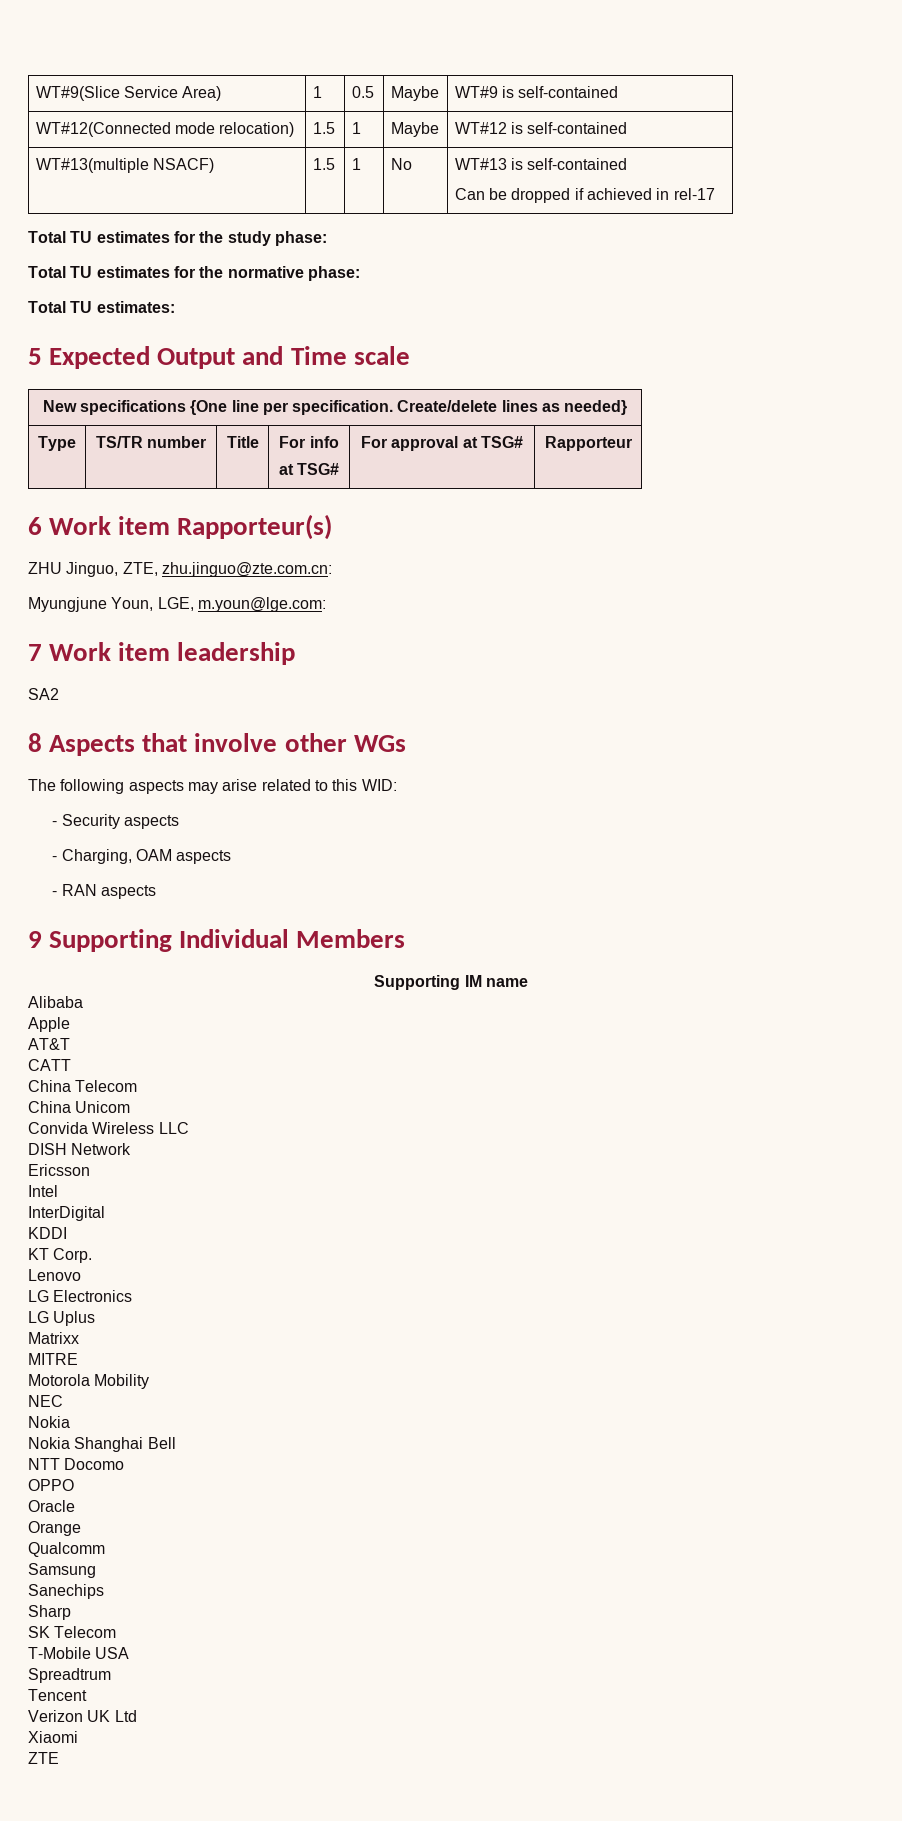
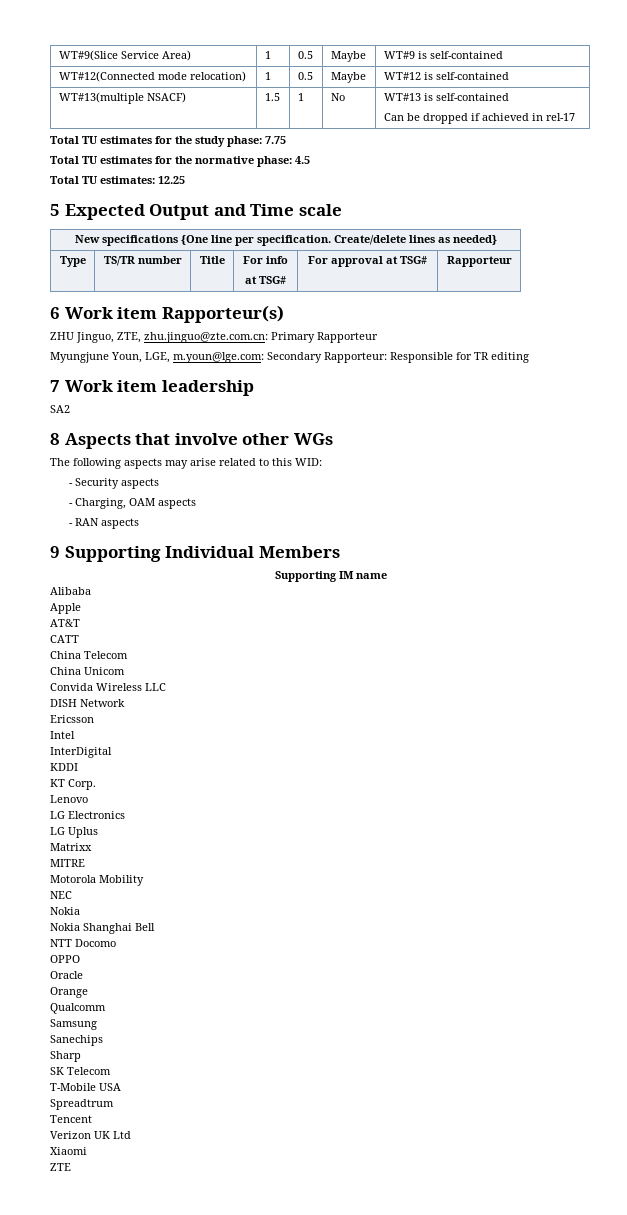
- WT#12(Connected mode relocation) | 1.5 | 1 | Maybe | WT#12 is self-contained
+ WT#12(Connected mode relocation) | 1 | 0.5 | Maybe | WT#12 is self-contained
- Total TU estimates for the study phase:
+ Total TU estimates for the study phase: 7.75
- Total TU estimates for the normative phase:
+ Total TU estimates for the normative phase: 4.5
- Total TU estimates:
+ Total TU estimates: 12.25
- ZHU Jinguo, ZTE, zhu.jinguo@zte.com.cn:
+ ZHU Jinguo, ZTE, zhu.jinguo@zte.com.cn: Primary Rapporteur
- Myungjune Youn, LGE, m.youn@lge.com:
+ Myungjune Youn, LGE, m.youn@lge.com: Secondary Rapporteur: Responsible for TR editing

